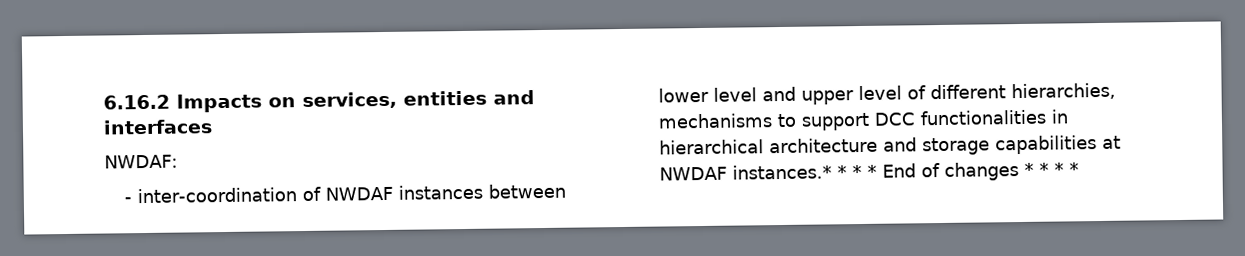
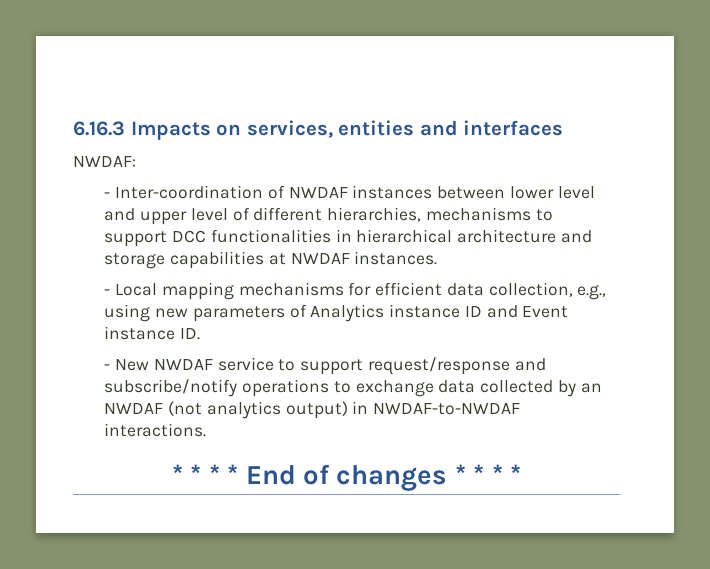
- 6.16.2 Impacts on services, entities and interfaces
+ 6.16.3 Impacts on services, entities and interfaces
- - inter-coordination of NWDAF instances between lower level and upper level of different hierarchies, mechanisms to support DCC functionalities in hierarchical architecture and storage capabilities at NWDAF instances.* * * * End of changes * * * *
+ - Inter-coordination of NWDAF instances between lower level and upper level of different hierarchies, mechanisms to support DCC functionalities in hierarchical architecture and storage capabilities at NWDAF instances.
+ - Local mapping mechanisms for efficient data collection, e.g., using new parameters of Analytics instance ID and Event instance ID.
+ - New NWDAF service to support request/response and subscribe/notify operations to exchange data collected by an NWDAF (not analytics output) in NWDAF-to-NWDAF interactions.
+ * * * * End of changes * * * *

